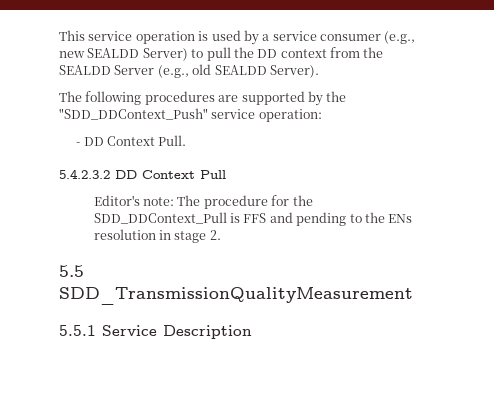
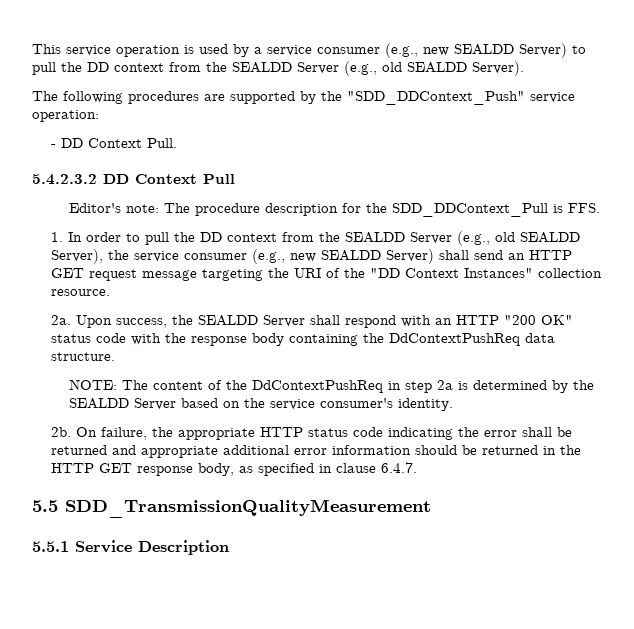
- Editor's note: The procedure for the SDD_DDContext_Pull is FFS and pending to the ENs resolution in stage 2.
+ Editor's note: The procedure description for the SDD_DDContext_Pull is FFS.
+ 1. In order to pull the DD context from the SEALDD Server (e.g., old SEALDD Server), the service consumer (e.g., new SEALDD Server) shall send an HTTP GET request message targeting the URI of the "DD Context Instances" collection resource.
+ 2a. Upon success, the SEALDD Server shall respond with an HTTP "200 OK" status code with the response body containing the DdContextPushReq data structure.
+ NOTE: The content of the DdContextPushReq in step 2a is determined by the SEALDD Server based on the service consumer's identity.
+ 2b. On failure, the appropriate HTTP status code indicating the error shall be returned and appropriate additional error information should be returned in the HTTP GET response body, as specified in clause 6.4.7.

